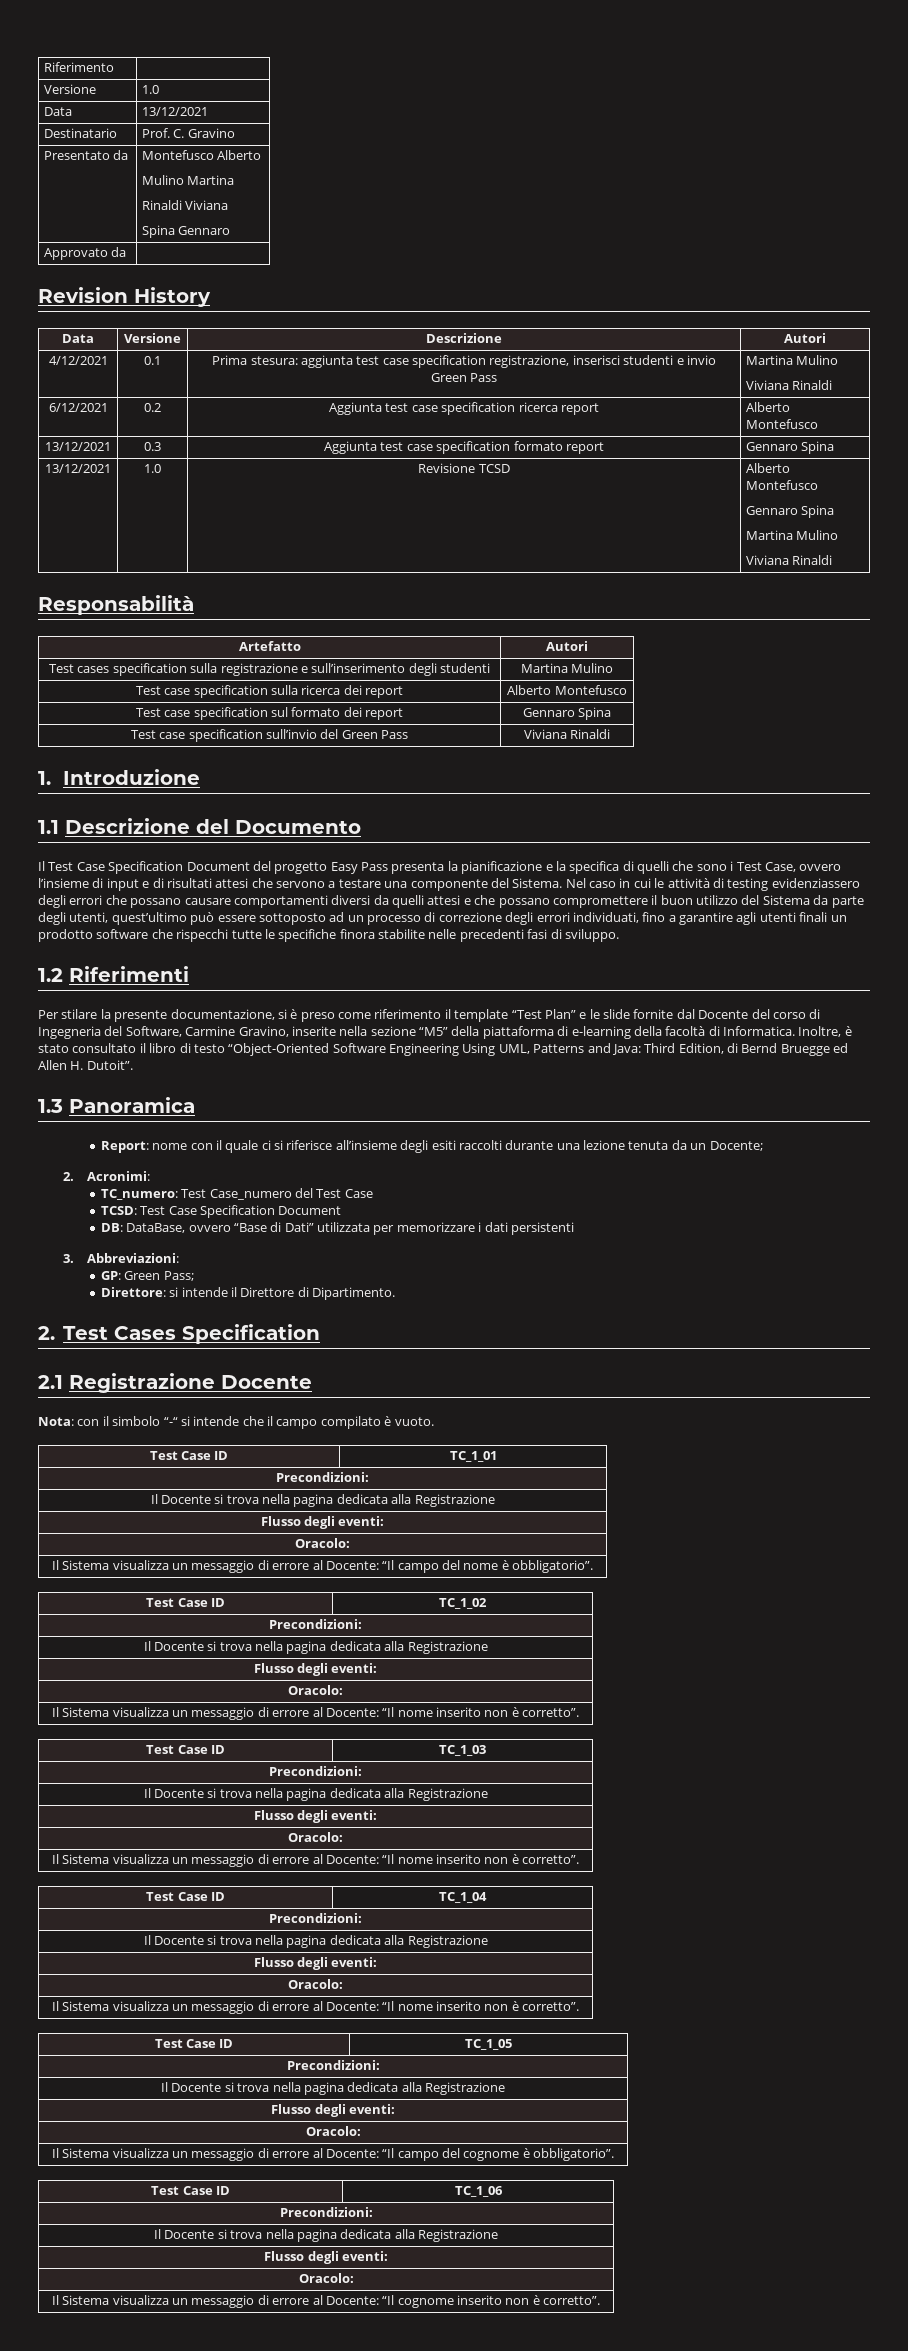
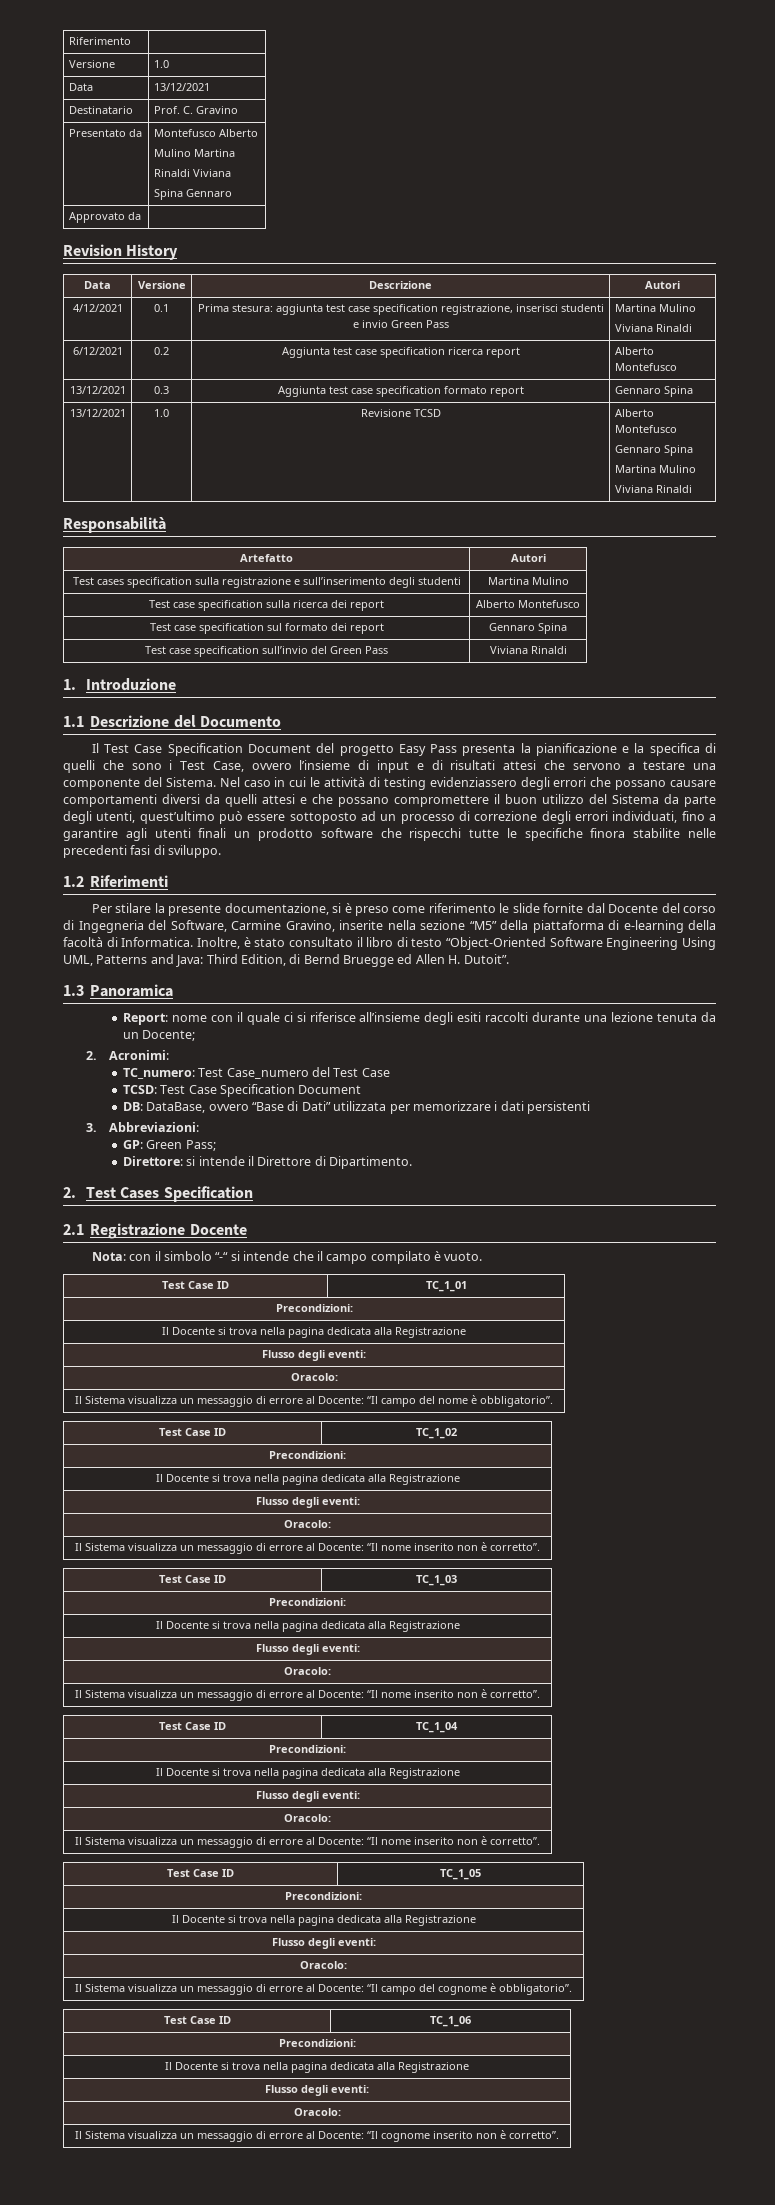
- Per stilare la presente documentazione, si è preso come riferimento il template “Test Plan” e le slide fornite dal Docente del corso di Ingegneria del Software, Carmine Gravino, inserite nella sezione “M5” della piattaforma di e-learning della facoltà di Informatica.
+ Per stilare la presente documentazione, si è preso come riferimento le slide fornite dal Docente del corso di Ingegneria del Software, Carmine Gravino, inserite nella sezione “M5” della piattaforma di e-learning della facoltà di Informatica.

